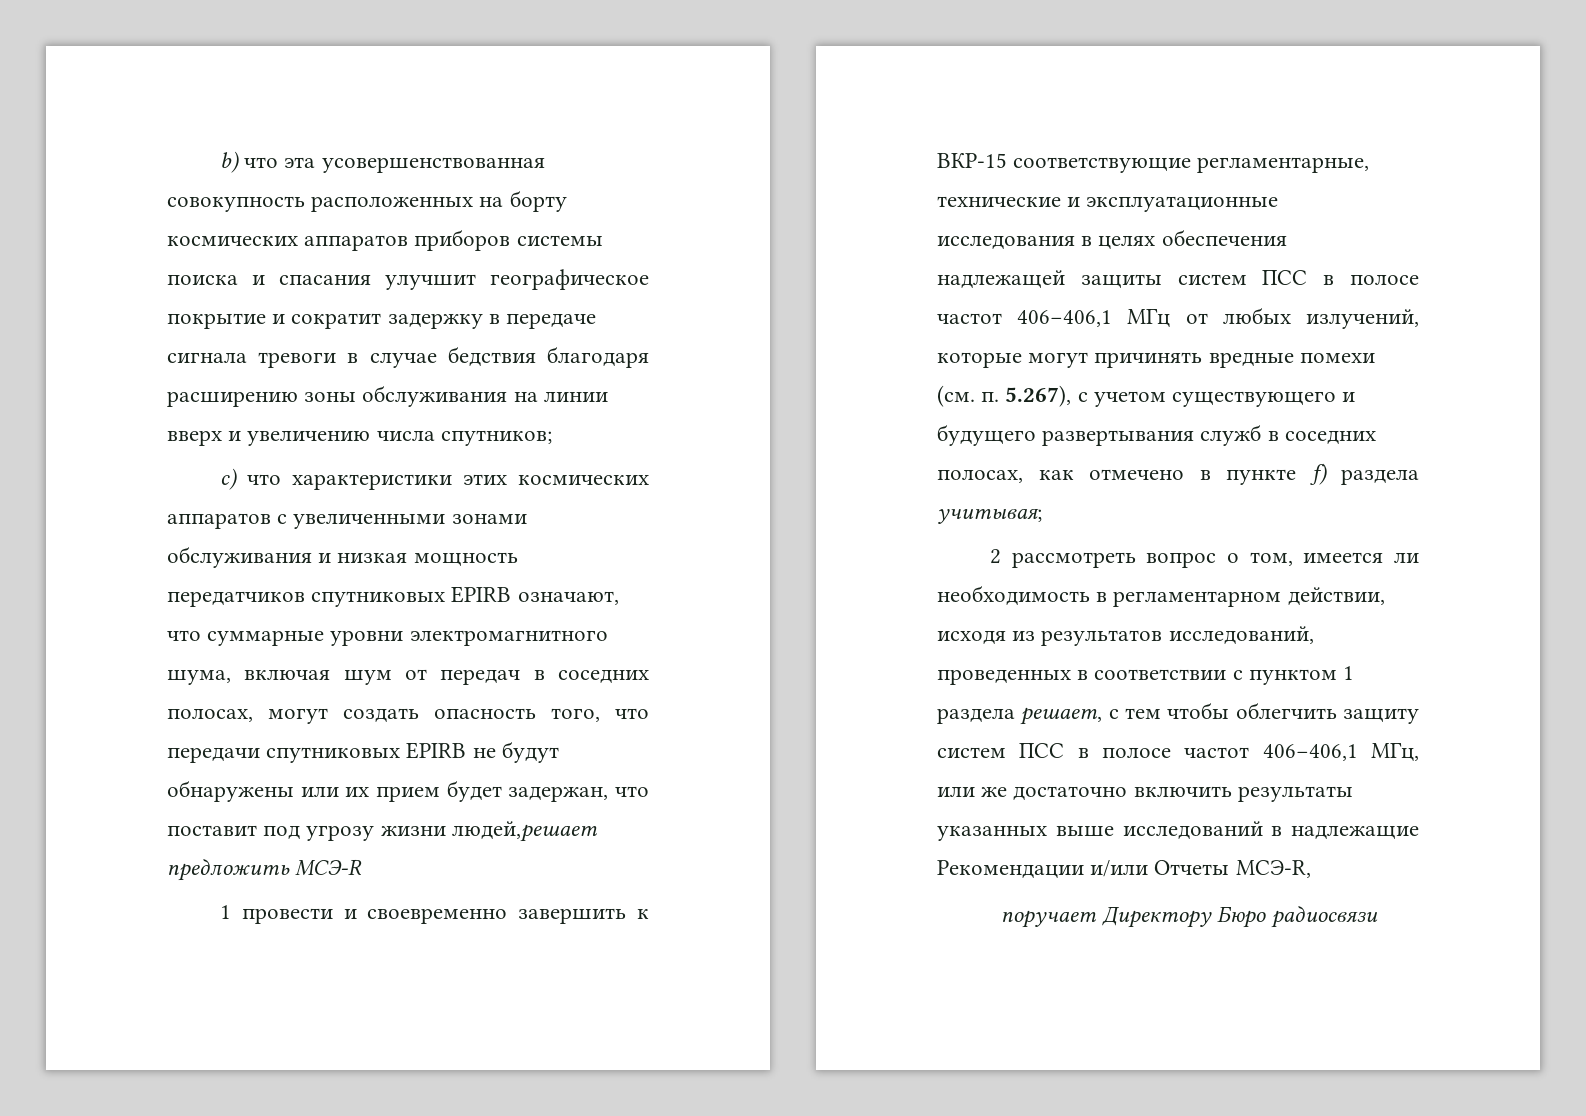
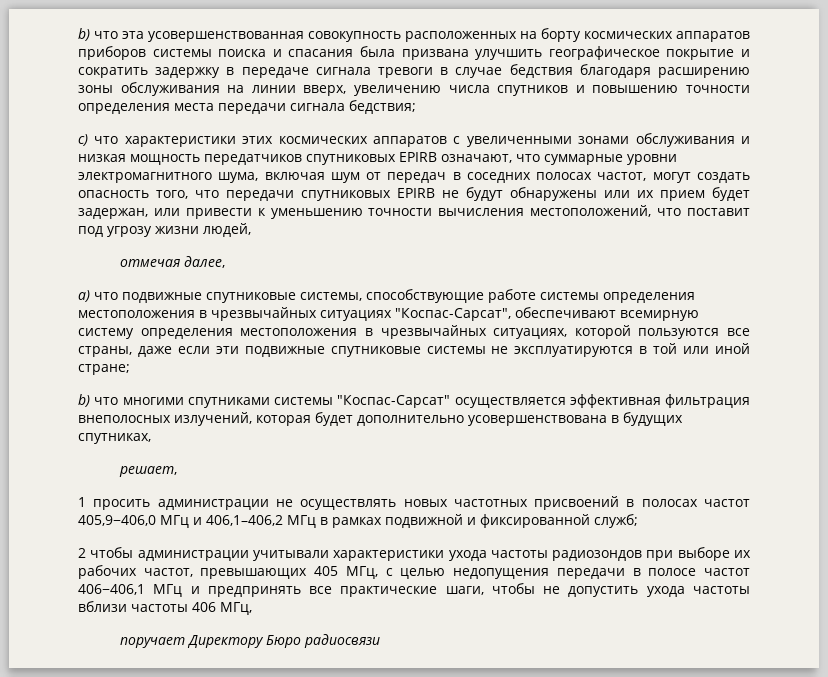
- b) что эта усовершенствованная совокупность расположенных на борту космических аппаратов приборов системы поиска и спасания улучшит географическое покрытие и сократит задержку в передаче сигнала тревоги в случае бедствия благодаря расширению зоны обслуживания на линии вверх и увеличению числа спутников;
+ b) что эта усовершенствованная совокупность расположенных на борту космических аппаратов приборов системы поиска и спасания была призвана улучшить географическое покрытие и сократить задержку в передаче сигнала тревоги в случае бедствия благодаря расширению зоны обслуживания на линии вверх, увеличению числа спутников и повышению точности определения места передачи сигнала бедствия;
- c) что характеристики этих космических аппаратов с увеличенными зонами обслуживания и низкая мощность передатчиков спутниковых EPIRB означают, что суммарные уровни электромагнитного шума, включая шум от передач в соседних полосах, могут создать опасность того, что передачи спутниковых EPIRB не будут обнаружены или их прием будет задержан, что поставит под угрозу жизни людей,решает предложить МСЭ-R
- 1 провести и своевременно завершить к ВКР-15 соответствующие регламентарные, технические и эксплуатационные исследования в целях обеспечения надлежащей защиты систем ПСС в полосе частот 406−406,1 МГц от любых излучений, которые могут причинять вредные помехи (см. п. 5.267), с учетом существующего и будущего развертывания служб в соседних полосах, как отмечено в пункте f) раздела учитывая;
- 2 рассмотреть вопрос о том, имеется ли необходимость в регламентарном действии, исходя из результатов исследований, проведенных в соответствии с пунктом 1 раздела решает, с тем чтобы облегчить защиту систем ПСС в полосе частот 406−406,1 МГц, или же достаточно включить результаты указанных выше исследований в надлежащие Рекомендации и/или Отчеты МСЭ-R,
+ c) что характеристики этих космических аппаратов с увеличенными зонами обслуживания и низкая мощность передатчиков спутниковых EPIRB означают, что суммарные уровни электромагнитного шума, включая шум от передач в соседних полосах частот, могут создать опасность того, что передачи спутниковых EPIRB не будут обнаружены или их прием будет задержан, или привести к уменьшению точности вычисления местоположений, что поставит под угрозу жизни людей,
+ отмечая далее,
+ a) что подвижные спутниковые системы, способствующие работе системы определения местоположения в чрезвычайных ситуациях "Коспас-Сарсат", обеспечивают всемирную систему определения местоположения в чрезвычайных ситуациях, которой пользуются все страны, даже если эти подвижные спутниковые системы не эксплуатируются в той или иной стране;
+ b) что многими спутниками системы "Коспас-Сарсат" осуществляется эффективная фильтрация внеполосных излучений, которая будет дополнительно усовершенствована в будущих спутниках,
+ решает,
+ 1 просить администрации не осуществлять новых частотных присвоений в полосах частот 405,9−406,0 МГц и 406,1–406,2 МГц в рамках подвижной и фиксированной служб;
+ 2 чтобы администрации учитывали характеристики ухода частоты радиозондов при выборе их рабочих частот, превышающих 405 МГц, с целью недопущения передачи в полосе частот 406−406,1 МГц и предпринять все практические шаги, чтобы не допустить ухода частоты вблизи частоты 406 МГц,

